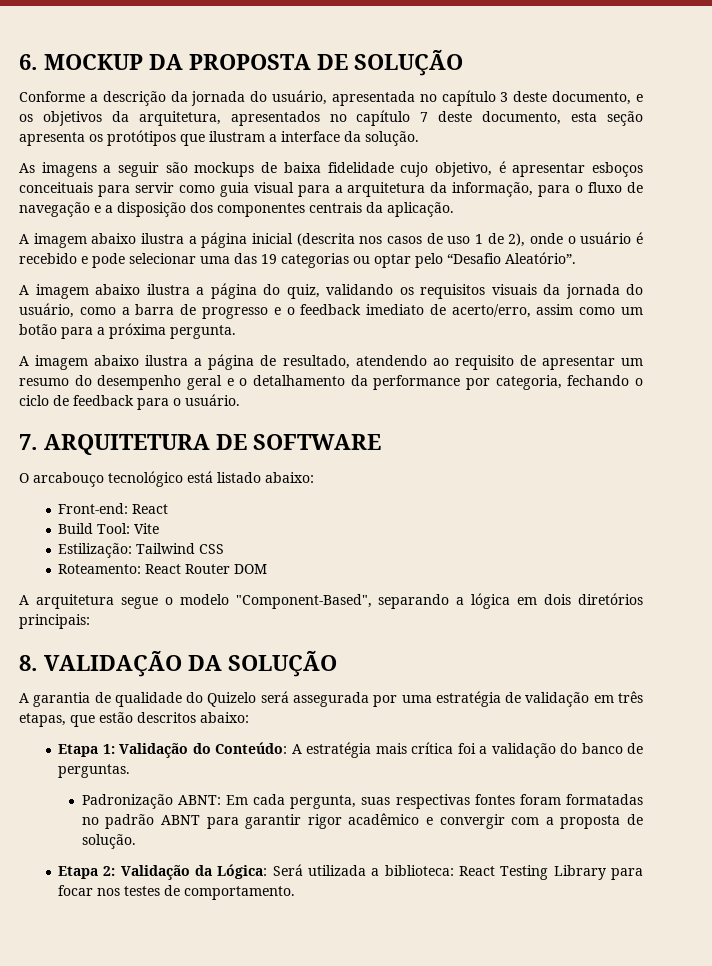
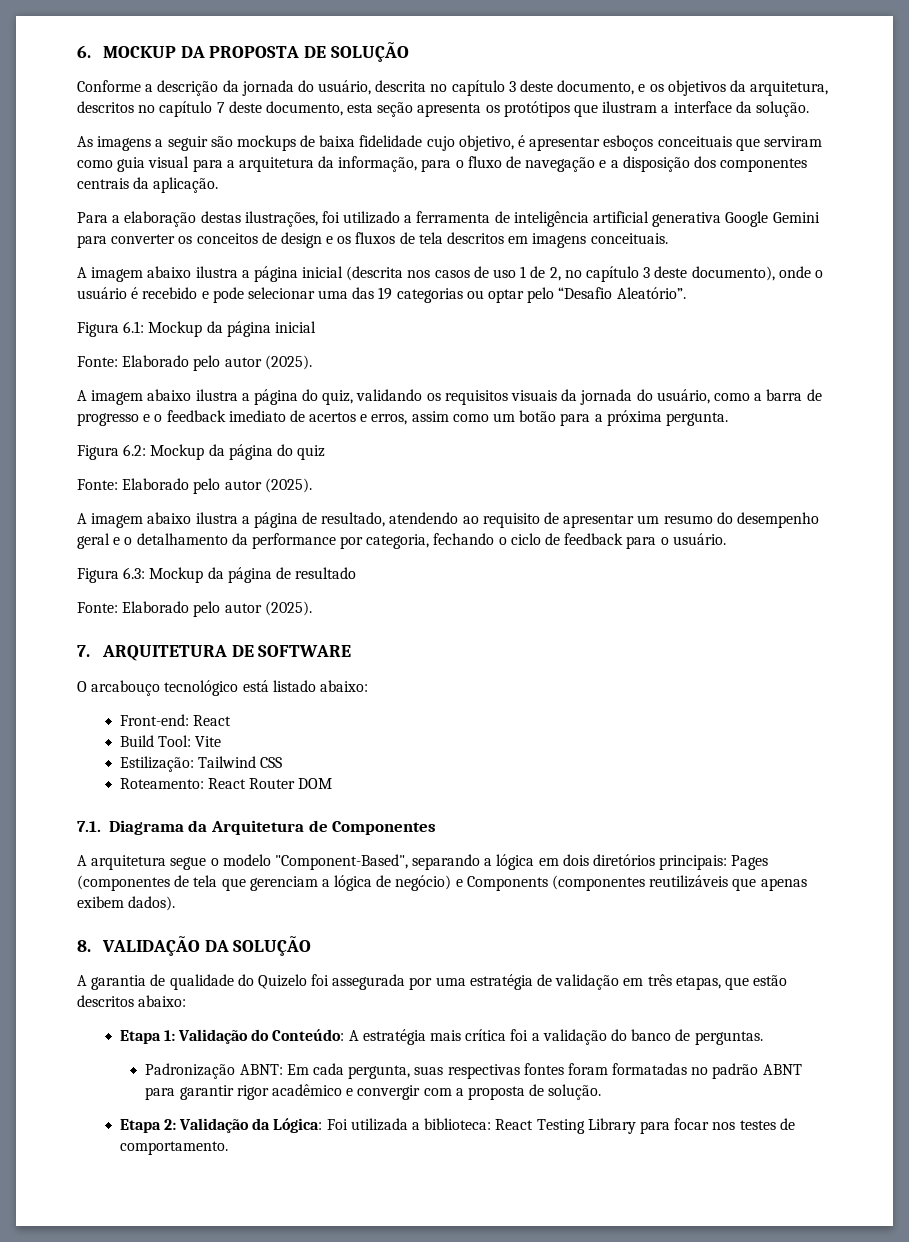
- Conforme a descrição da jornada do usuário, apresentada no capítulo 3 deste documento, e os objetivos da arquitetura, apresentados no capítulo 7 deste documento, esta seção apresenta os protótipos que ilustram a interface da solução.
+ Conforme a descrição da jornada do usuário, descrita no capítulo 3 deste documento, e os objetivos da arquitetura, descritos no capítulo 7 deste documento, esta seção apresenta os protótipos que ilustram a interface da solução.
- As imagens a seguir são mockups de baixa fidelidade cujo objetivo, é apresentar esboços conceituais para servir como guia visual para a arquitetura da informação, para o fluxo de navegação e a disposição dos componentes centrais da aplicação.
+ As imagens a seguir são mockups de baixa fidelidade cujo objetivo, é apresentar esboços conceituais que serviram como guia visual para a arquitetura da informação, para o fluxo de navegação e a disposição dos componentes centrais da aplicação.
+ Para a elaboração destas ilustrações, foi utilizado a ferramenta de inteligência artificial generativa Google Gemini para converter os conceitos de design e os fluxos de tela descritos em imagens conceituais.
- A imagem abaixo ilustra a página inicial (descrita nos casos de uso 1 de 2), onde o usuário é recebido e pode selecionar uma das 19 categorias ou optar pelo “Desafio Aleatório”.
+ A imagem abaixo ilustra a página inicial (descrita nos casos de uso 1 de 2, no capítulo 3 deste documento), onde o usuário é recebido e pode selecionar uma das 19 categorias ou optar pelo “Desafio Aleatório”.
+ Figura 6.1: Mockup da página inicial
+ Fonte: Elaborado pelo autor (2025).
- A imagem abaixo ilustra a página do quiz, validando os requisitos visuais da jornada do usuário, como a barra de progresso e o feedback imediato de acerto/erro, assim como um botão para a próxima pergunta.
+ A imagem abaixo ilustra a página do quiz, validando os requisitos visuais da jornada do usuário, como a barra de progresso e o feedback imediato de acertos e erros, assim como um botão para a próxima pergunta.
+ Figura 6.2: Mockup da página do quiz
+ Fonte: Elaborado pelo autor (2025).
+ Figura 6.3: Mockup da página de resultado
+ Fonte: Elaborado pelo autor (2025).
+ 7.1. Diagrama da Arquitetura de Componentes
- A arquitetura segue o modelo "Component-Based", separando a lógica em dois diretórios principais:
+ A arquitetura segue o modelo "Component-Based", separando a lógica em dois diretórios principais: Pages (componentes de tela que gerenciam a lógica de negócio) e Components (componentes reutilizáveis que apenas exibem dados).
- A garantia de qualidade do Quizelo será assegurada por uma estratégia de validação em três etapas, que estão descritos abaixo:
+ A garantia de qualidade do Quizelo foi assegurada por uma estratégia de validação em três etapas, que estão descritos abaixo:
- Etapa 2: Validação da Lógica: Será utilizada a biblioteca: React Testing Library para focar nos testes de comportamento.
+ Etapa 2: Validação da Lógica: Foi utilizada a biblioteca: React Testing Library para focar nos testes de comportamento.

